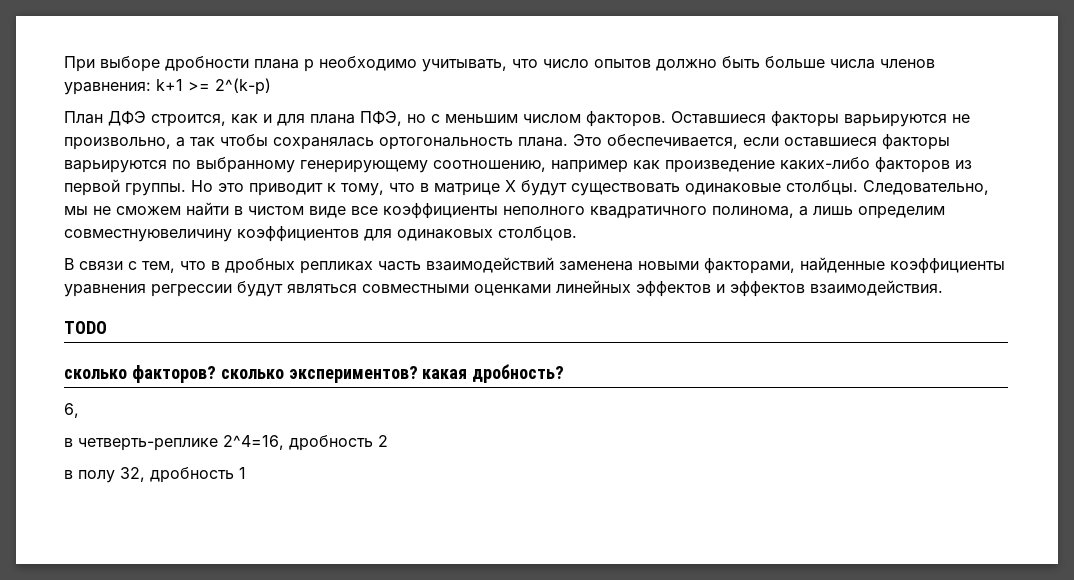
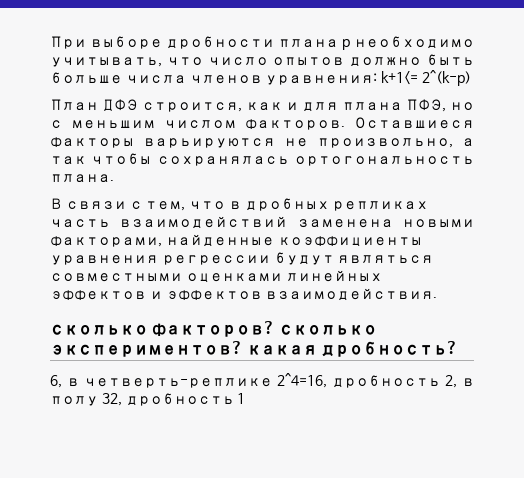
- При выборе дробности плана p необходимо учитывать, что число опытов должно быть больше числа членов уравнения: k+1 >= 2^(k-p)
+ При выборе дробности плана p необходимо учитывать, что число опытов должно быть больше числа членов уравнения: k+1<= 2^(k-p)
- Это обеспечивается, если оставшиеся факторы варьируются по выбранному генерирующему соотношению, например как произведение каких-либо факторов из первой группы. Но это приводит к тому, что в матрице Х будут существовать одинаковые столбцы. Следовательно, мы не сможем найти в чистом виде все коэффициенты неполного квадратичного полинома, а лишь определим совместнуювеличину коэффициентов для одинаковых столбцов.
- TODO
- 6,
- в четверть-реплике 2^4=16, дробность 2
- в полу 32, дробность 1
+ 6, в четверть-реплике 2^4=16, дробность 2, в полу 32, дробность 1

